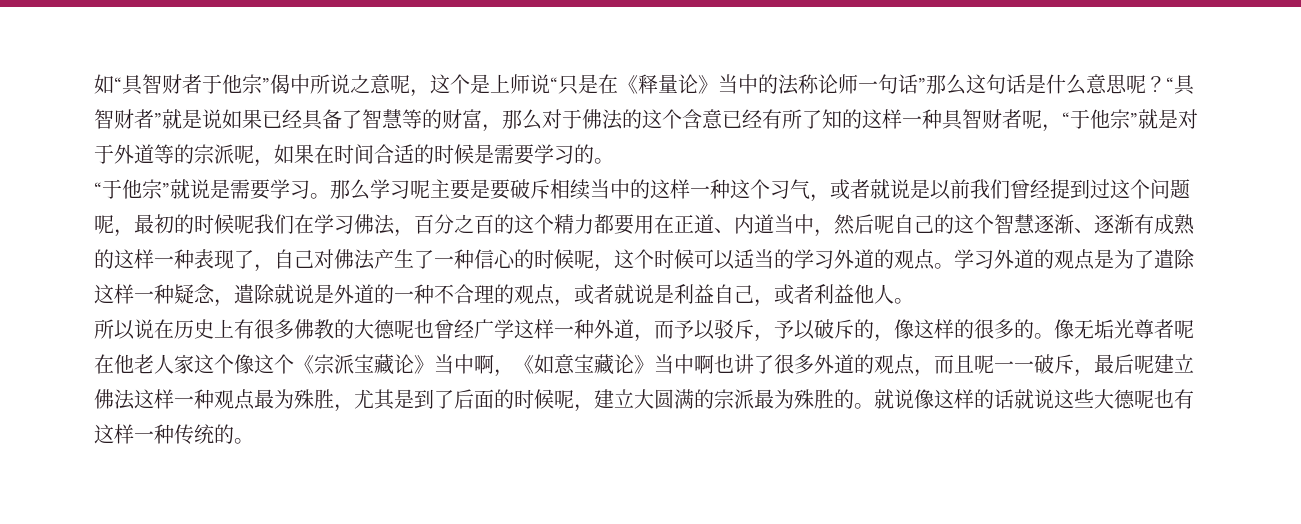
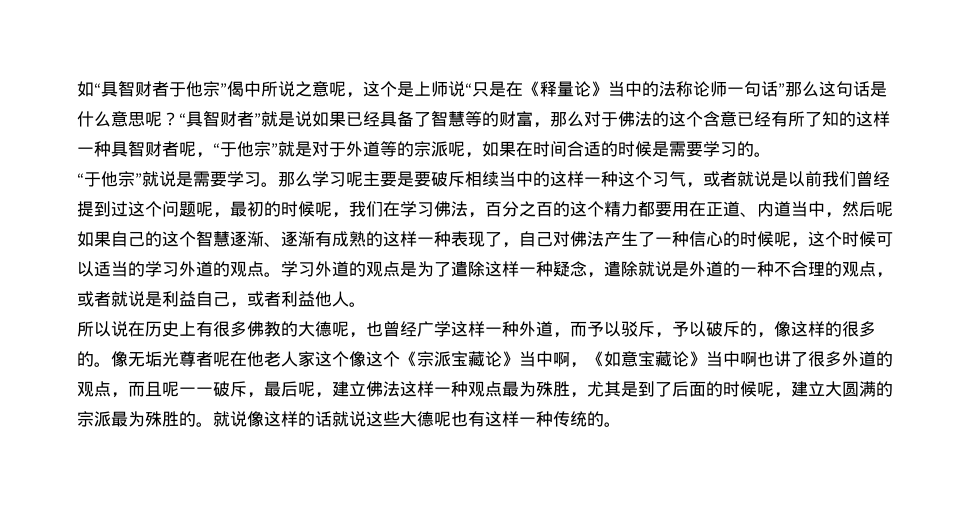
- 那么学习呢主要是要破斥相续当中的这样一种这个习气，或者就说是以前我们曾经提到过这个问题呢，最初的时候呢我们在学习佛法，百分之百的这个精力都要用在正道、内道当中，然后呢自己的这个智慧逐渐、逐渐有成熟的这样一种表现了，自己对佛法产生了一种信心的时候呢，这个时候可以适当的学习外道的观点。
+ 那么学习呢主要是要破斥相续当中的这样一种这个习气，或者就说是以前我们曾经提到过这个问题呢，最初的时候呢，我们在学习佛法，百分之百的这个精力都要用在正道、内道当中，然后呢如果自己的这个智慧逐渐、逐渐有成熟的这样一种表现了，自己对佛法产生了一种信心的时候呢，这个时候可以适当的学习外道的观点。
- 所以说在历史上有很多佛教的大德呢也曾经广学这样一种外道，而予以驳斥，予以破斥的，像这样的很多的。
+ 所以说在历史上有很多佛教的大德呢，也曾经广学这样一种外道，而予以驳斥，予以破斥的，像这样的很多的。
- 像无垢光尊者呢在他老人家这个像这个《宗派宝藏论》当中啊，《如意宝藏论》当中啊也讲了很多外道的观点，而且呢一一破斥，最后呢建立佛法这样一种观点最为殊胜，尤其是到了后面的时候呢，建立大圆满的宗派最为殊胜的。
+ 像无垢光尊者呢在他老人家这个像这个《宗派宝藏论》当中啊，《如意宝藏论》当中啊也讲了很多外道的观点，而且呢一一破斥，最后呢，建立佛法这样一种观点最为殊胜，尤其是到了后面的时候呢，建立大圆满的宗派最为殊胜的。

